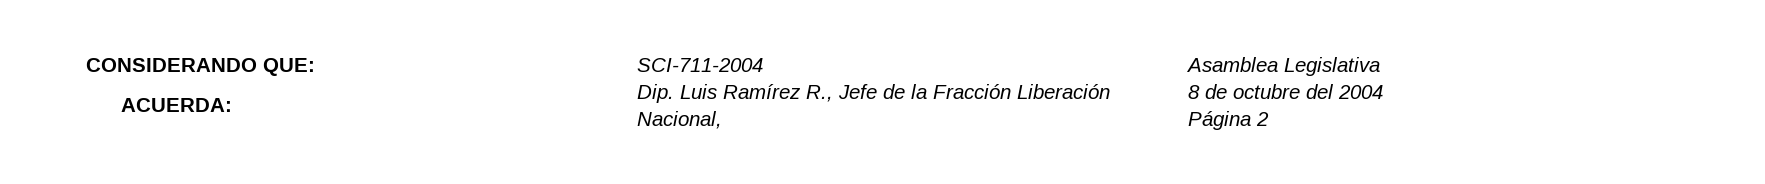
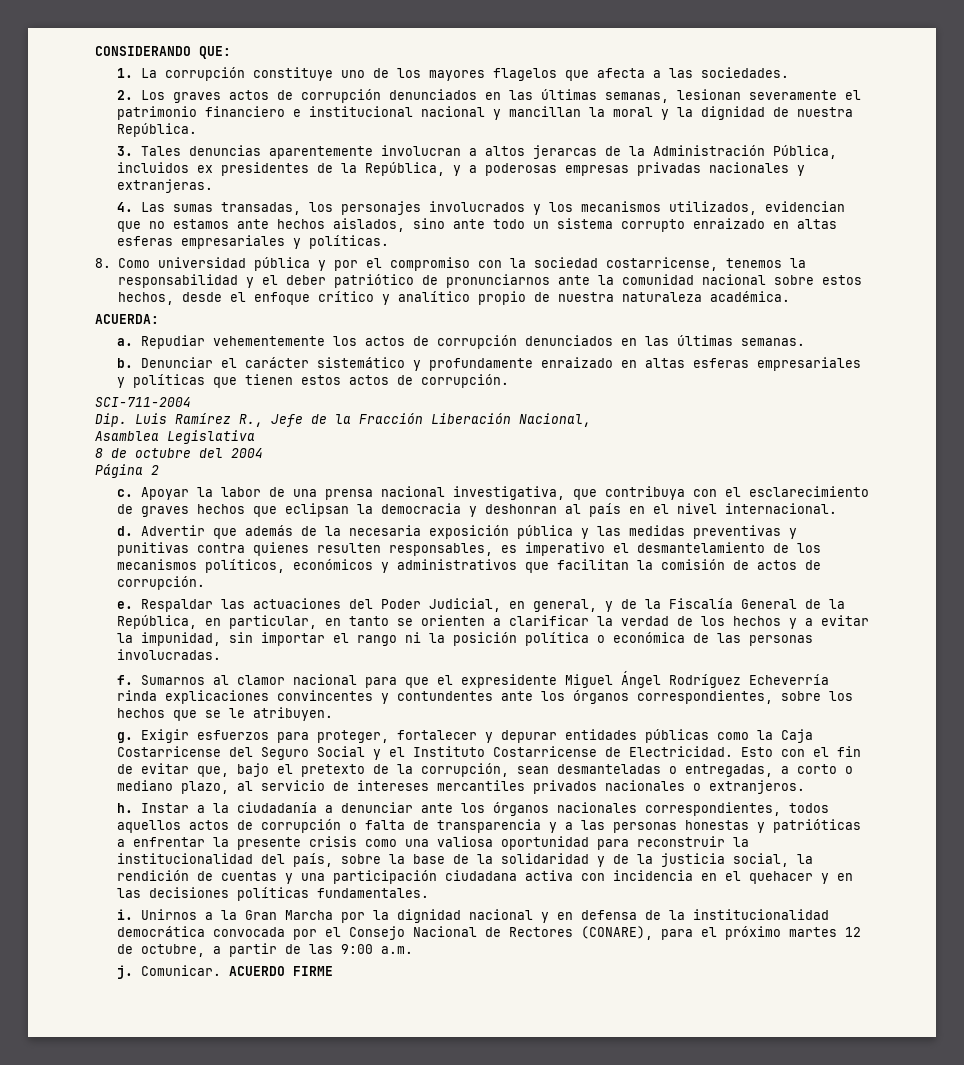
+ 1. La corrupción constituye uno de los mayores flagelos que afecta a las sociedades.
+ 2. Los graves actos de corrupción denunciados en las últimas semanas, lesionan severamente el patrimonio financiero e institucional nacional y mancillan la moral y la dignidad de nuestra República.
+ 3. Tales denuncias aparentemente involucran a altos jerarcas de la Administración Pública, incluidos ex presidentes de la República, y a poderosas empresas privadas nacionales y extranjeras.
+ 4. Las sumas transadas, los personajes involucrados y los mecanismos utilizados, evidencian que no estamos ante hechos aislados, sino ante todo un sistema corrupto enraizado en altas esferas empresariales y políticas.
+ 8. Como universidad pública y por el compromiso con la sociedad costarricense, tenemos la responsabilidad y el deber patriótico de pronunciarnos ante la comunidad nacional sobre estos hechos, desde el enfoque crítico y analítico propio de nuestra naturaleza académica.
  ACUERDA:
+ a. Repudiar vehementemente los actos de corrupción denunciados en las últimas semanas.
+ b. Denunciar el carácter sistemático y profundamente enraizado en altas esferas empresariales y políticas que tienen estos actos de corrupción.
+ c. Apoyar la labor de una prensa nacional investigativa, que contribuya con el esclarecimiento de graves hechos que eclipsan la democracia y deshonran al país en el nivel internacional.
+ d. Advertir que además de la necesaria exposición pública y las medidas preventivas y punitivas contra quienes resulten responsables, es imperativo el desmantelamiento de los mecanismos políticos, económicos y administrativos que facilitan la comisión de actos de corrupción.
+ e. Respaldar las actuaciones del Poder Judicial, en general, y de la Fiscalía General de la República, en particular, en tanto se orienten a clarificar la verdad de los hechos y a evitar la impunidad, sin importar el rango ni la posición política o económica de las personas involucradas.
+ f. Sumarnos al clamor nacional para que el expresidente Miguel Ángel Rodríguez Echeverría rinda explicaciones convincentes y contundentes ante los órganos correspondientes, sobre los hechos que se le atribuyen.
+ g. Exigir esfuerzos para proteger, fortalecer y depurar entidades públicas como la Caja Costarricense del Seguro Social y el Instituto Costarricense de Electricidad. Esto con el fin de evitar que, bajo el pretexto de la corrupción, sean desmanteladas o entregadas, a corto o mediano plazo, al servicio de intereses mercantiles privados nacionales o extranjeros.
+ h. Instar a la ciudadanía a denunciar ante los órganos nacionales correspondientes, todos aquellos actos de corrupción o falta de transparencia y a las personas honestas y patrióticas a enfrentar la presente crisis como una valiosa oportunidad para reconstruir la institucionalidad del país, sobre la base de la solidaridad y de la justicia social, la rendición de cuentas y una participación ciudadana activa con incidencia en el quehacer y en las decisiones políticas fundamentales.
+ i. Unirnos a la Gran Marcha por la dignidad nacional y en defensa de la institucionalidad democrática convocada por el Consejo Nacional de Rectores (CONARE), para el próximo martes 12 de octubre, a partir de las 9:00 a.m.
+ j. Comunicar. ACUERDO FIRME

